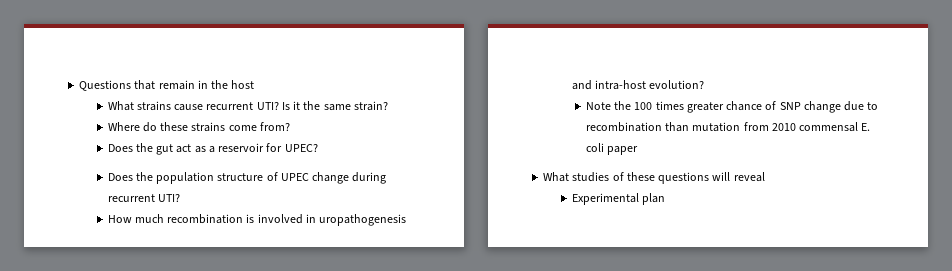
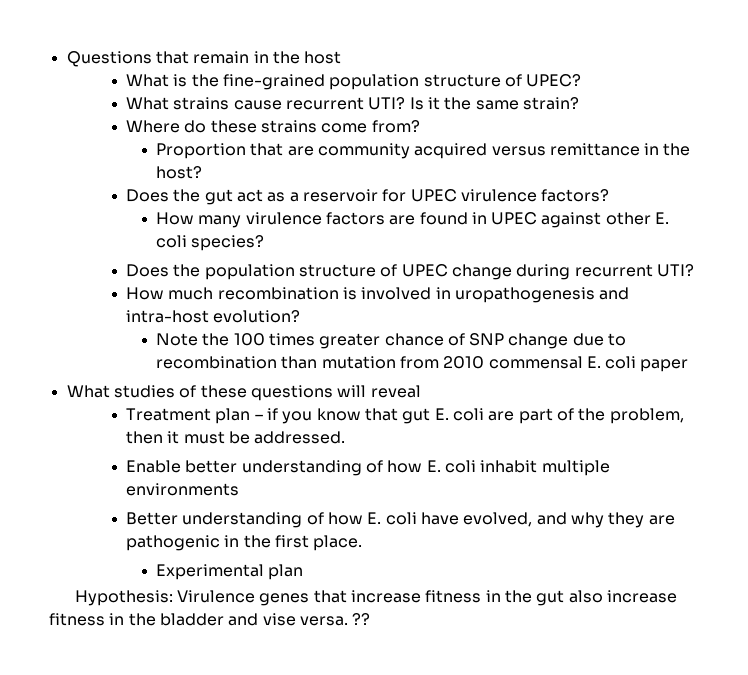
+ What is the fine-grained population structure of UPEC?
+ Proportion that are community acquired versus remittance in the host?
- Does the gut act as a reservoir for UPEC?
+ Does the gut act as a reservoir for UPEC virulence factors?
+ How many virulence factors are found in UPEC against other E. coli species?
+ Treatment plan – if you know that gut E. coli are part of the problem, then it must be addressed.
+ Enable better understanding of how E. coli inhabit multiple environments
+ Better understanding of how E. coli have evolved, and why they are pathogenic in the first place.
  Experimental plan
+ Hypothesis: Virulence genes that increase fitness in the gut also increase fitness in the bladder and vise versa. ??

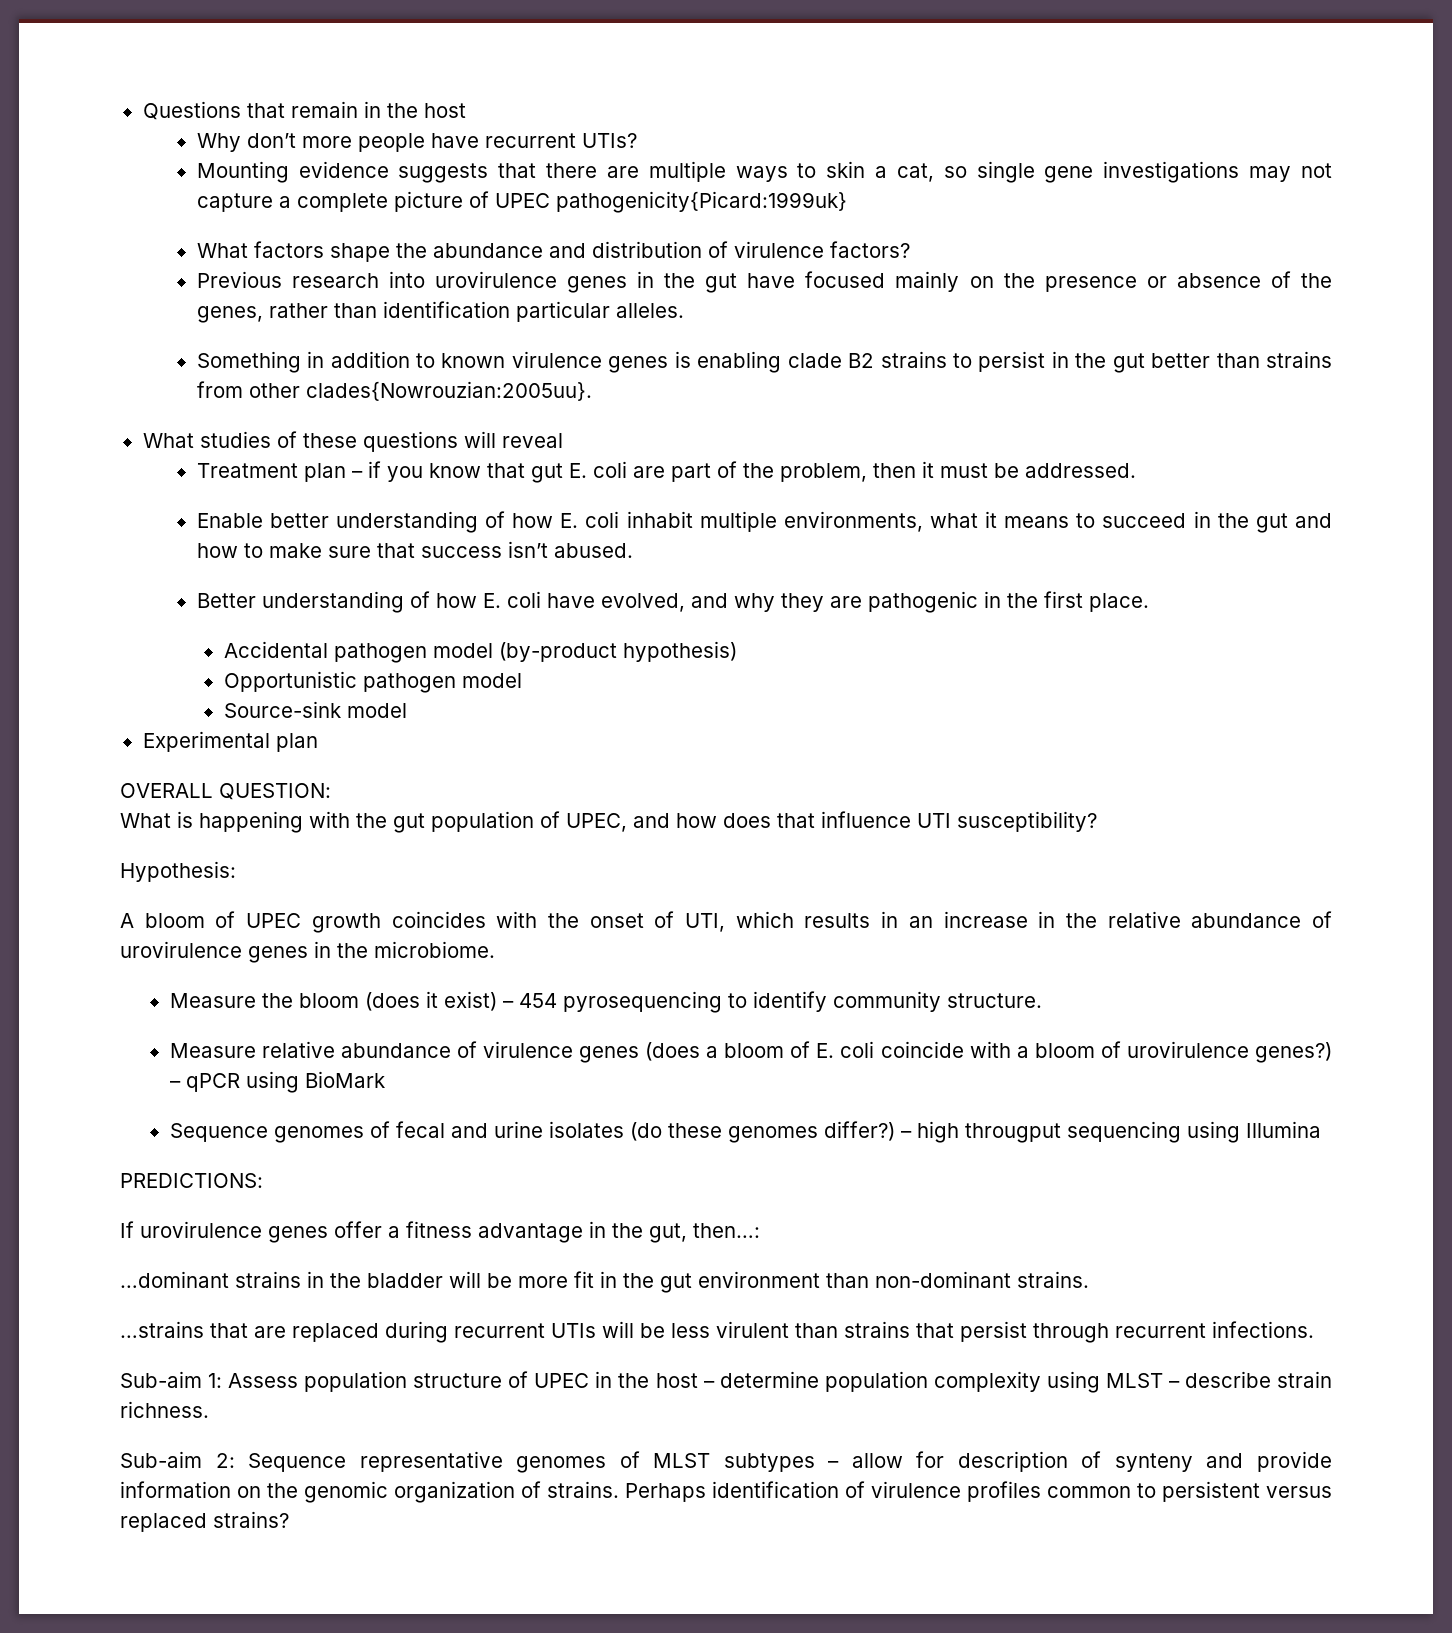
- What is the fine-grained population structure of UPEC?
- What strains cause recurrent UTI? Is it the same strain?
- Where do these strains come from?
- Proportion that are community acquired versus remittance in the host?
- Does the gut act as a reservoir for UPEC virulence factors?
- How many virulence factors are found in UPEC against other E. coli species?
- Does the population structure of UPEC change during recurrent UTI?
- How much recombination is involved in uropathogenesis and intra-host evolution?
- Note the 100 times greater chance of SNP change due to recombination than mutation from 2010 commensal E. coli paper
+ Why don’t more people have recurrent UTIs?
+ Mounting evidence suggests that there are multiple ways to skin a cat, so single gene investigations may not capture a complete picture of UPEC pathogenicity{Picard:1999uk}
+ What factors shape the abundance and distribution of virulence factors?
+ Previous research into urovirulence genes in the gut have focused mainly on the presence or absence of the genes, rather than identification particular alleles.
+ Something in addition to known virulence genes is enabling clade B2 strains to persist in the gut better than strains from other clades{Nowrouzian:2005uu}.
- Enable better understanding of how E. coli inhabit multiple environments
+ Enable better understanding of how E. coli inhabit multiple environments, what it means to succeed in the gut and how to make sure that success isn’t abused.
+ Accidental pathogen model (by-product hypothesis)
+ Opportunistic pathogen model
+ Source-sink model
  Experimental plan
- Hypothesis: Virulence genes that increase fitness in the gut also increase fitness in the bladder and vise versa. ??
+ OVERALL QUESTION:
+ What is happening with the gut population of UPEC, and how does that influence UTI susceptibility?
+ Hypothesis:
+ A bloom of UPEC growth coincides with the onset of UTI, which results in an increase in the relative abundance of urovirulence genes in the microbiome.
+ Measure the bloom (does it exist) – 454 pyrosequencing to identify community structure.
+ Measure relative abundance of virulence genes (does a bloom of E. coli coincide with a bloom of urovirulence genes?) – qPCR using BioMark
+ Sequence genomes of fecal and urine isolates (do these genomes differ?) – high througput sequencing using Illumina
+ PREDICTIONS:
+ If urovirulence genes offer a fitness advantage in the gut, then…:
+ …dominant strains in the bladder will be more fit in the gut environment than non-dominant strains.
+ …strains that are replaced during recurrent UTIs will be less virulent than strains that persist through recurrent infections.
+ Sub-aim 1: Assess population structure of UPEC in the host – determine population complexity using MLST – describe strain richness.
+ Sub-aim 2: Sequence representative genomes of MLST subtypes – allow for description of synteny and provide information on the genomic organization of strains. Perhaps identification of virulence profiles common to persistent versus replaced strains?

